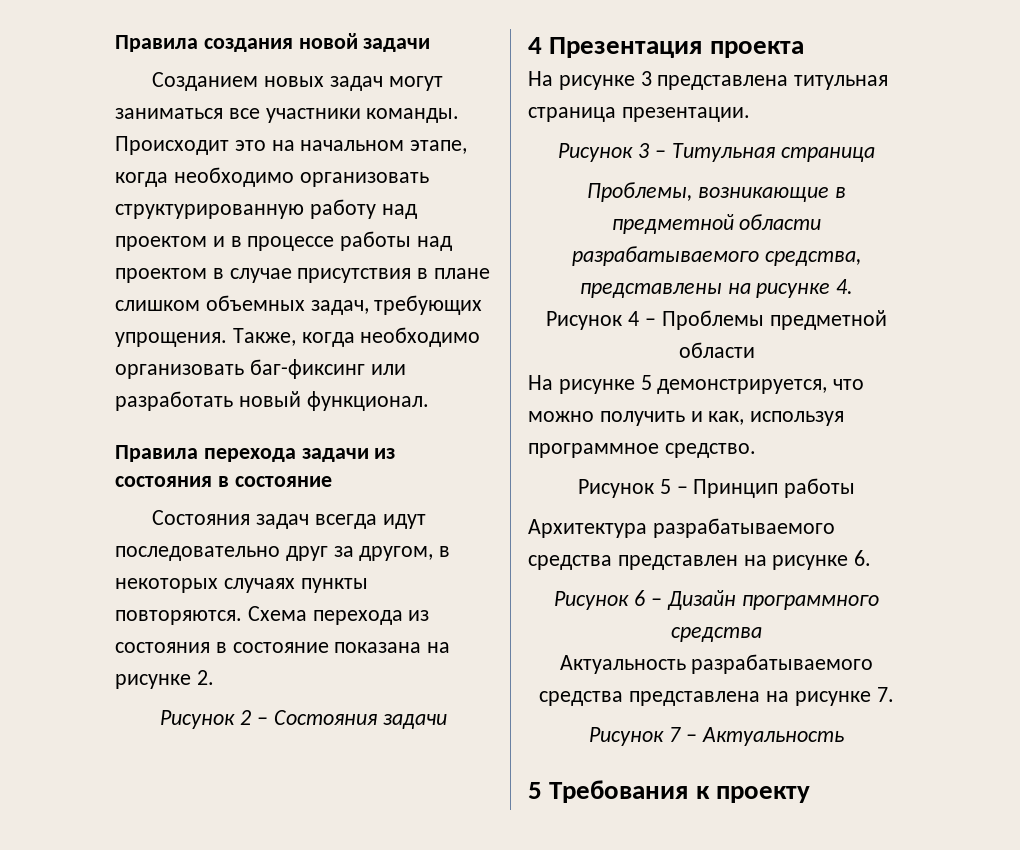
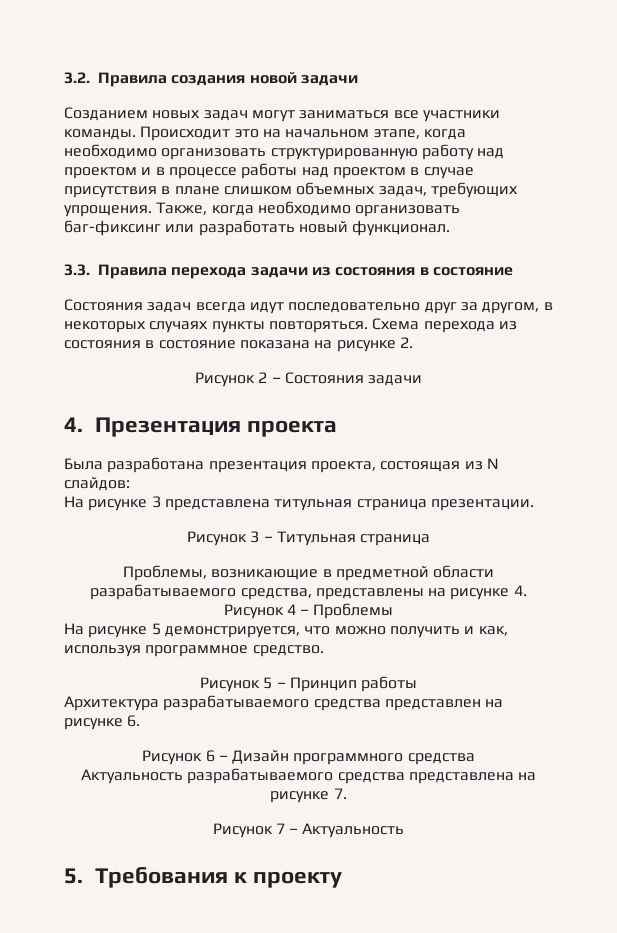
- Правила создания новой задачи
+ 3.2. Правила создания новой задачи
- Правила перехода задачи из состояния в состояние
+ 3.3. Правила перехода задачи из состояния в состояние
- Состояния задач всегда идут последовательно друг за другом, в некоторых случаях пункты повторяются.
+ Состояния задач всегда идут последовательно друг за другом, в некоторых случаях пункты повторяться.
- 4 Презентация проекта
+ 4. Презентация проекта
+ Была разработана презентация проекта, состоящая из N слайдов:
- Рисунок 4 – Проблемы предметной области
+ Рисунок 4 – Проблемы
- 5 Требования к проекту
+ 5. Требования к проекту

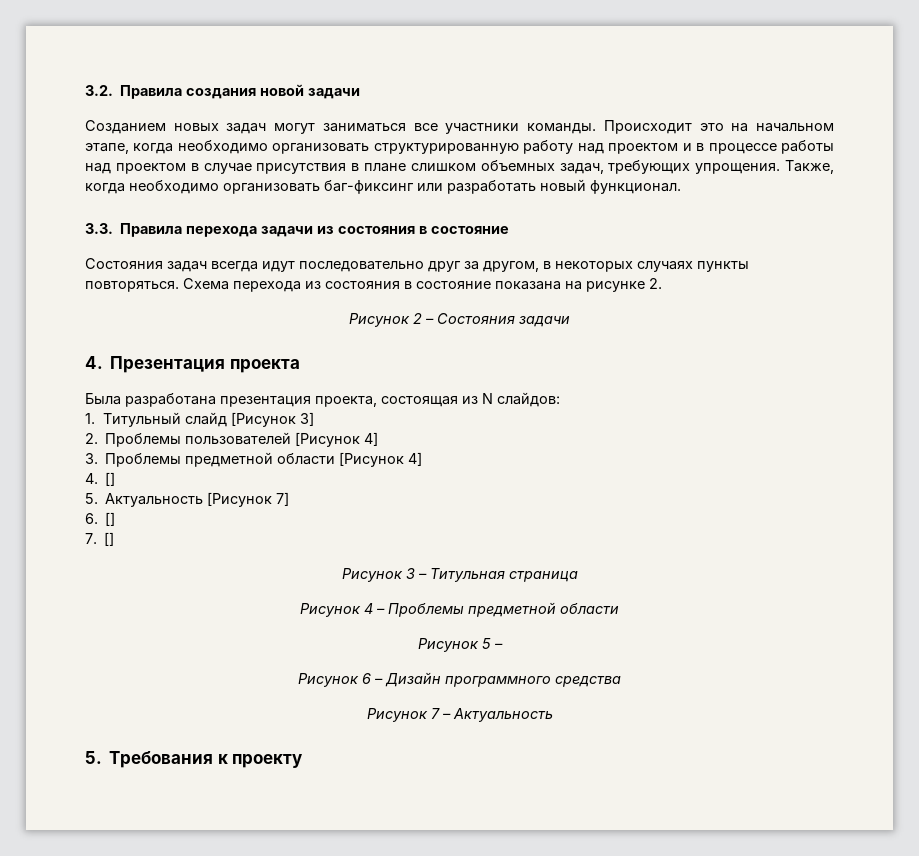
- На рисунке 3 представлена титульная страница презентации.
+ 1. Титульный слайд [Рисунок 3]
+ 2. Проблемы пользователей [Рисунок 4]
+ 3. Проблемы предметной области [Рисунок 4]
+ 4. []
+ 5. Актуальность [Рисунок 7]
+ 6. []
+ 7. []
- Проблемы, возникающие в предметной области разрабатываемого средства, представлены на рисунке 4.
- Рисунок 4 – Проблемы
- На рисунке 5 демонстрируется, что можно получить и как, используя программное средство.
- Рисунок 5 – Принцип работы
- Архитектура разрабатываемого средства представлен на рисунке 6.
+ Рисунок 4 – Проблемы предметной области
+ Рисунок 5 –
- Актуальность разрабатываемого средства представлена на рисунке 7.

